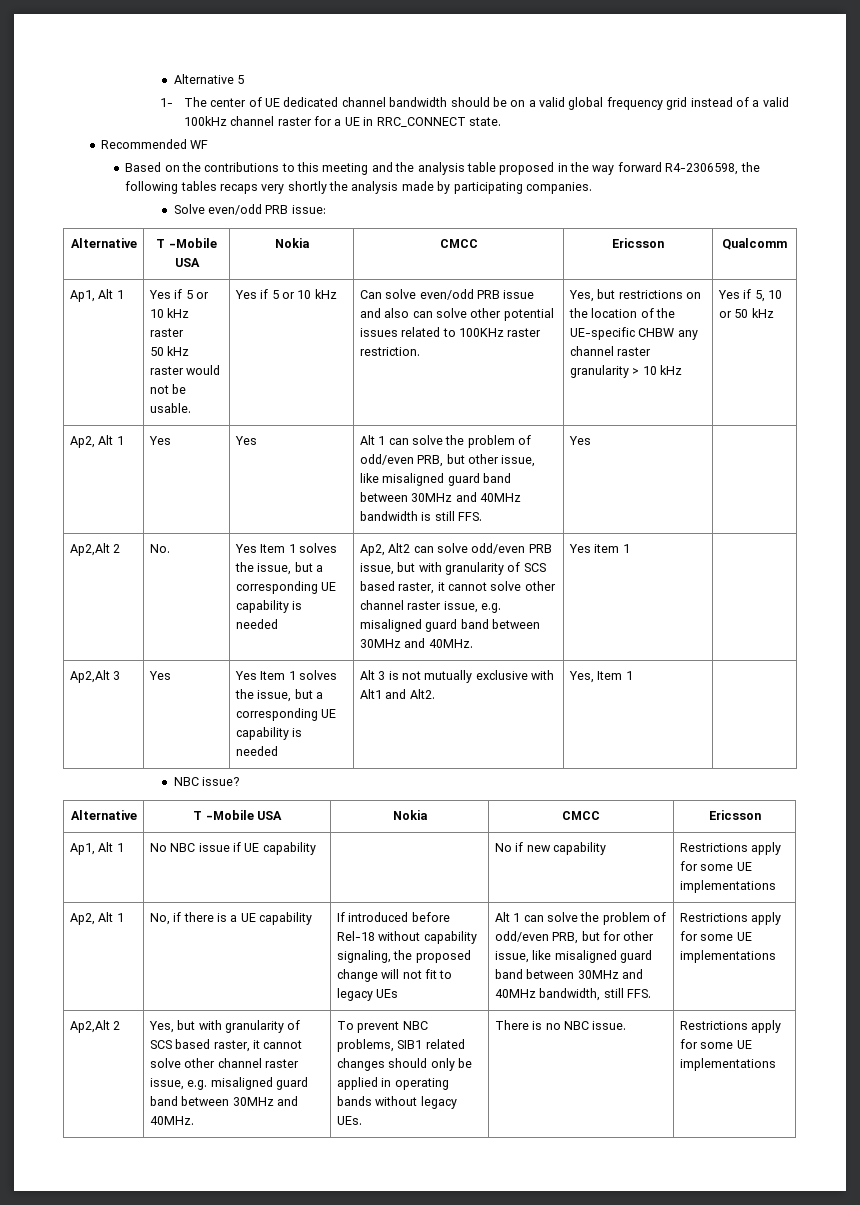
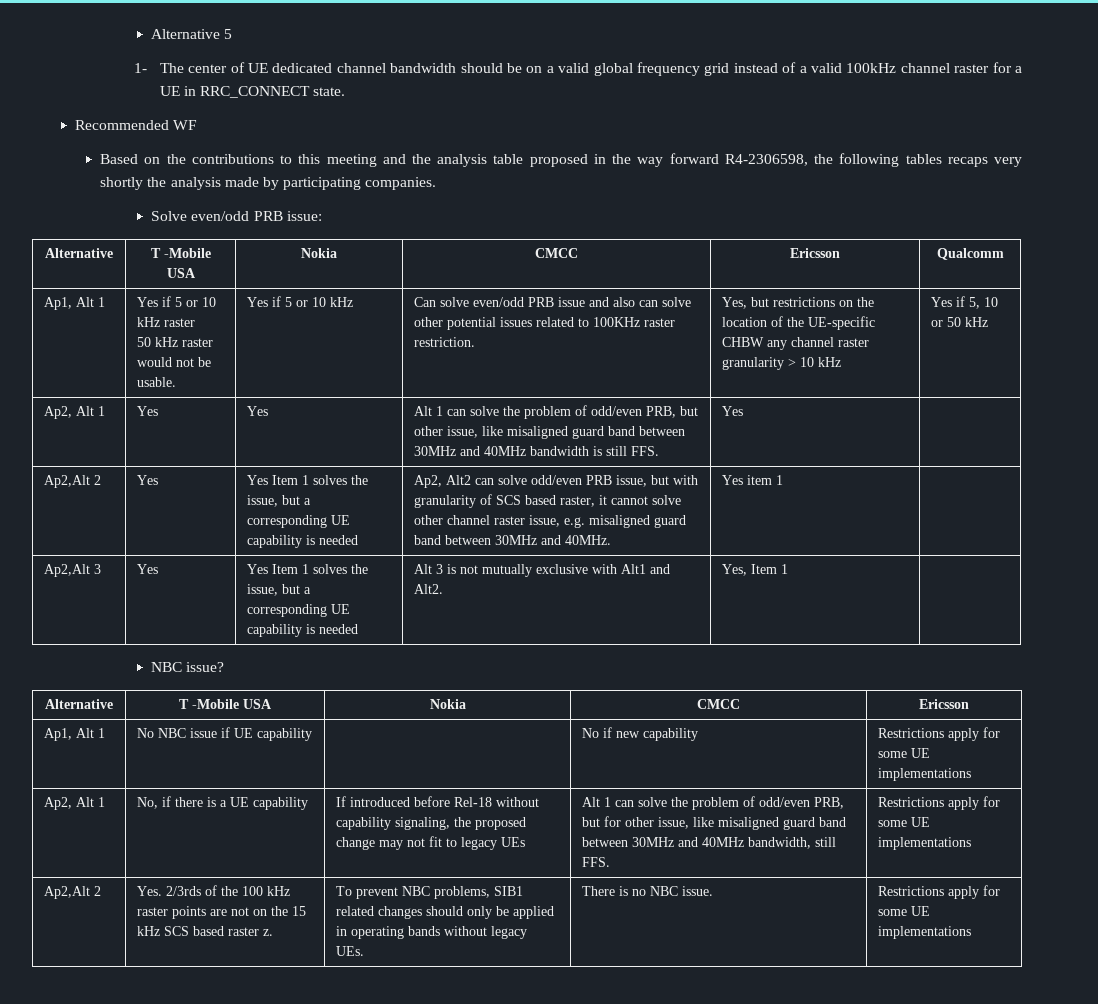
- Ap2,Alt 2 | No.
+ Ap2,Alt 2 | Yes
- If introduced before Rel-18 without capability signaling, the proposed change will not fit to legacy UEs
+ If introduced before Rel-18 without capability signaling, the proposed change may not fit to legacy UEs
- Yes, but with granularity of SCS based raster, it cannot solve other channel raster issue, e.g. misaligned guard band between 30MHz and 40MHz.
+ Yes. 2/3rds of the 100 kHz raster points are not on the 15 kHz SCS based raster z.

